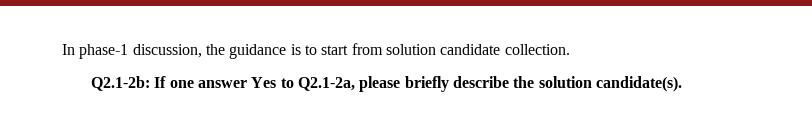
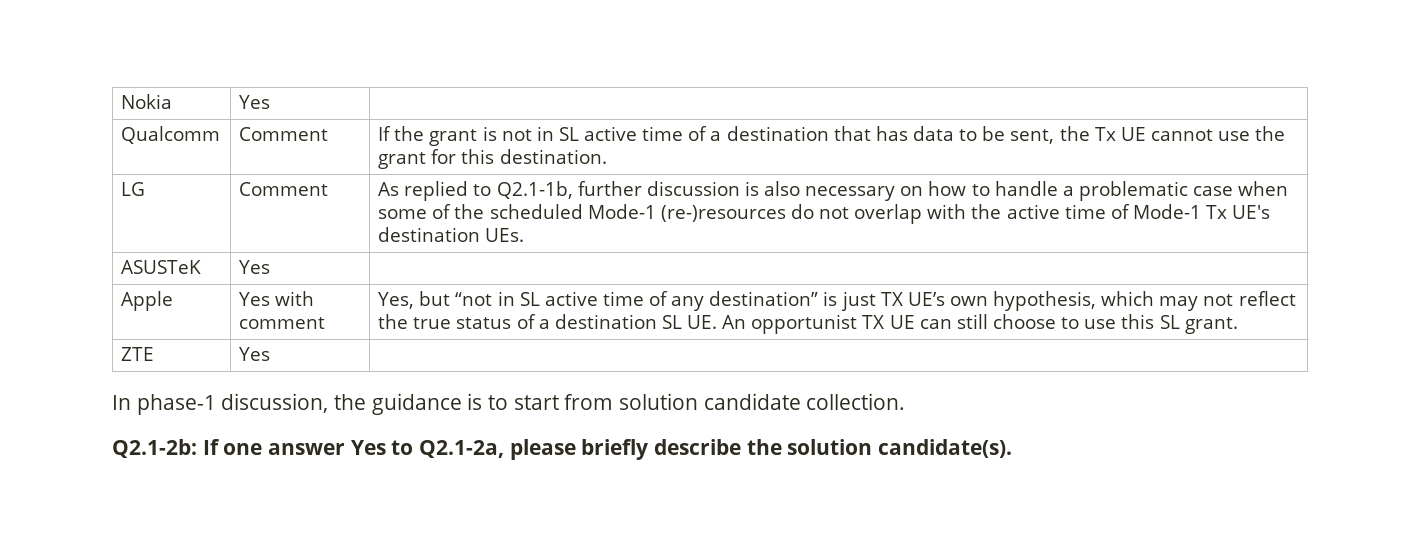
+ Nokia | Yes |
+ Qualcomm | Comment | If the grant is not in SL active time of a destination that has data to be sent, the Tx UE cannot use the grant for this destination.
+ LG | Comment | As replied to Q2.1-1b, further discussion is also necessary on how to handle a problematic case when some of the scheduled Mode-1 (re-)resources do not overlap with the active time of Mode-1 Tx UE's destination UEs.
+ ASUSTeK | Yes |
+ Apple | Yes with comment | Yes, but “not in SL active time of any destination” is just TX UE’s own hypothesis, which may not reflect the true status of a destination SL UE. An opportunist TX UE can still choose to use this SL grant.
+ ZTE | Yes |

